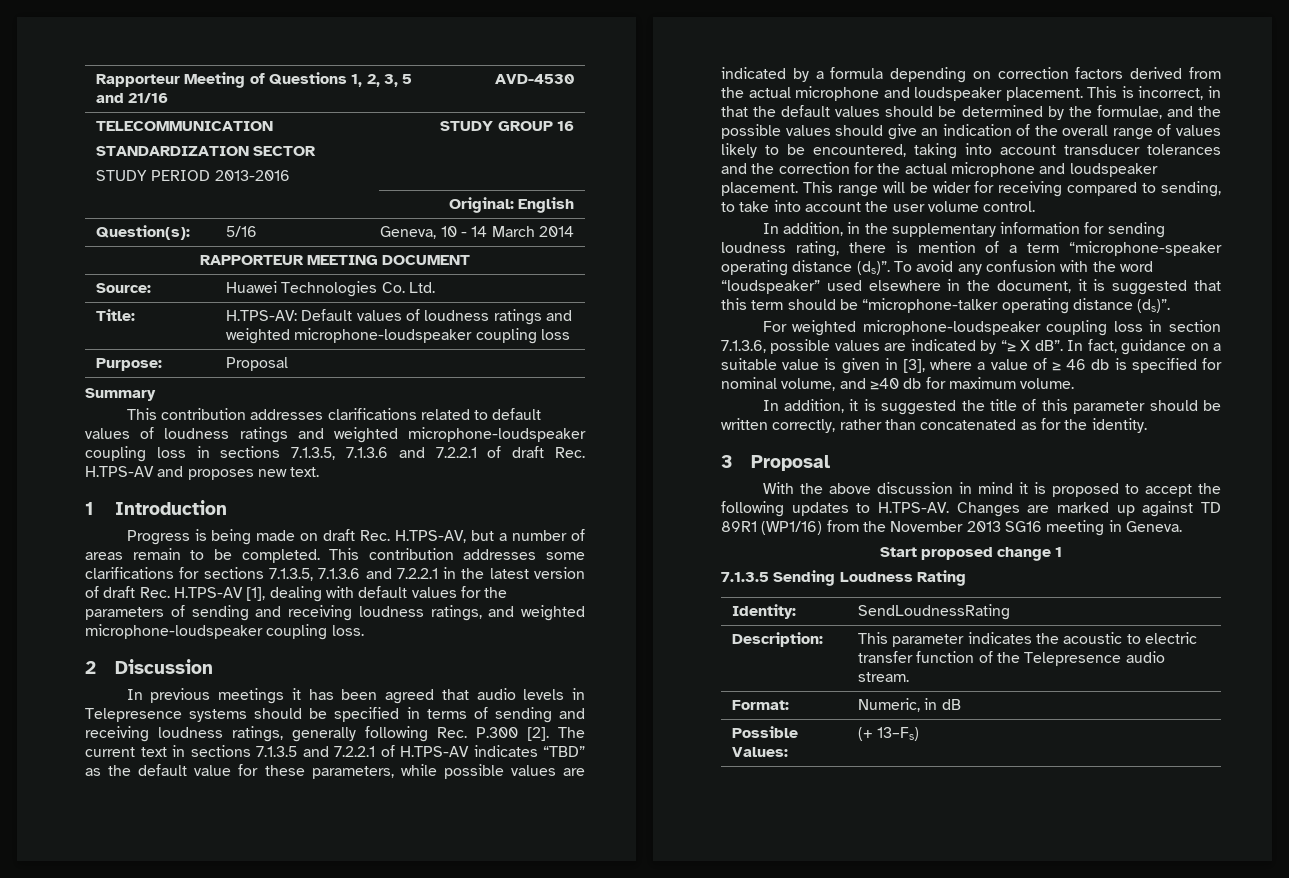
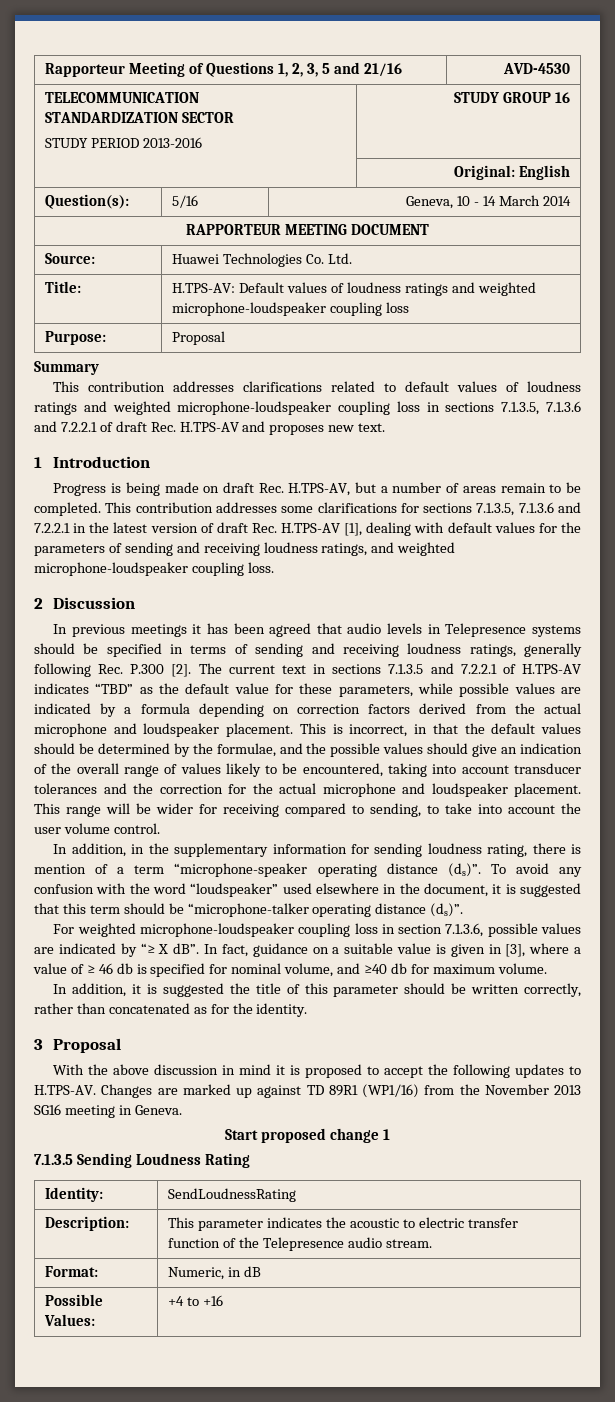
- Possible Values: | (+ 13–Fs)
+ Possible Values: | +4 to +16

